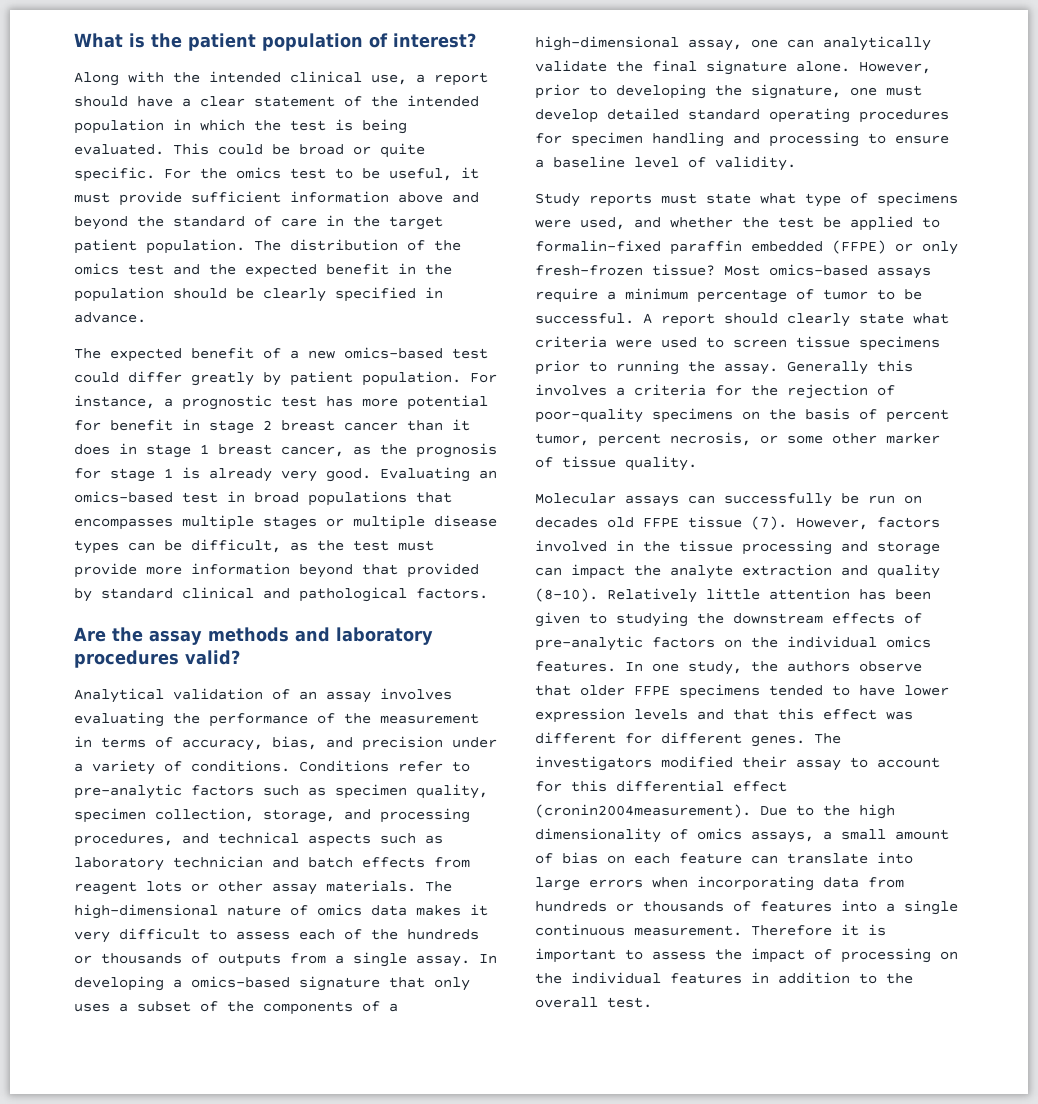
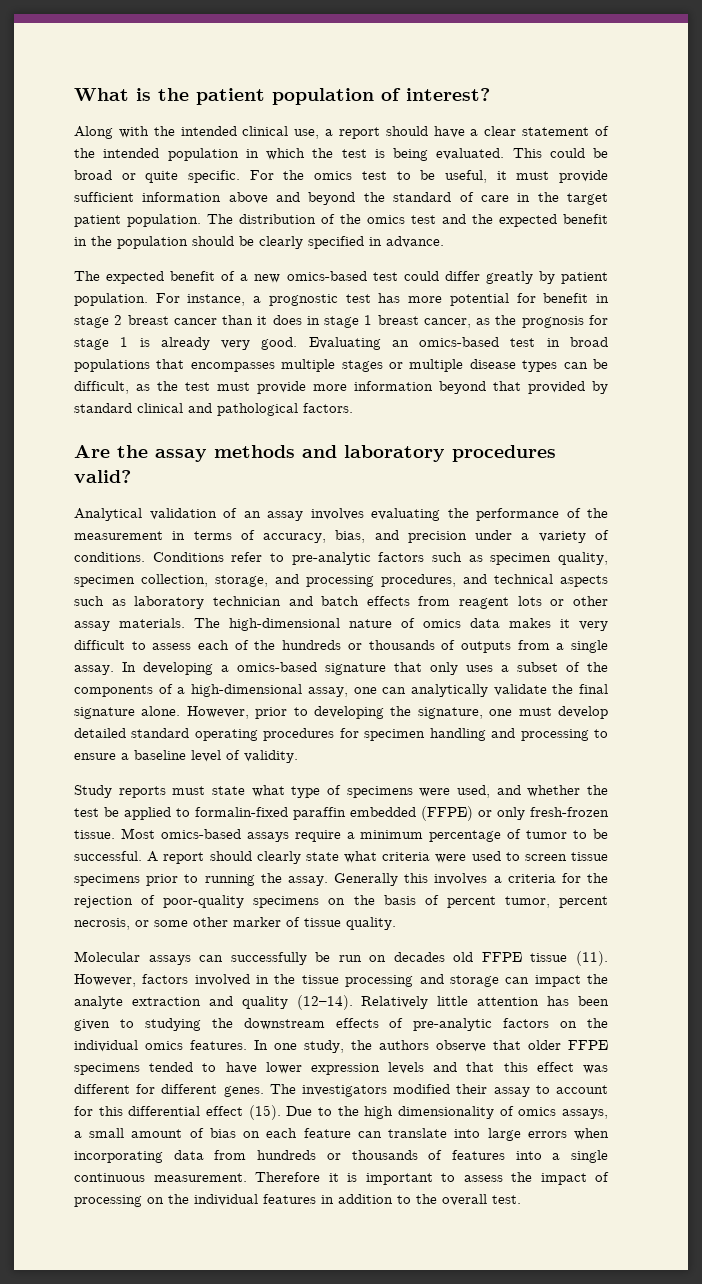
- Study reports must state what type of specimens were used, and whether the test be applied to formalin-fixed paraffin embedded (FFPE) or only fresh-frozen tissue?
+ Study reports must state what type of specimens were used, and whether the test be applied to formalin-fixed paraffin embedded (FFPE) or only fresh-frozen tissue.
- Molecular assays can successfully be run on decades old FFPE tissue (7).
+ Molecular assays can successfully be run on decades old FFPE tissue (11).
- However, factors involved in the tissue processing and storage can impact the analyte extraction and quality (8–10).
+ However, factors involved in the tissue processing and storage can impact the analyte extraction and quality (12–14).
- The investigators modified their assay to account for this differential effect (cronin2004measurement).
+ The investigators modified their assay to account for this differential effect (15).

